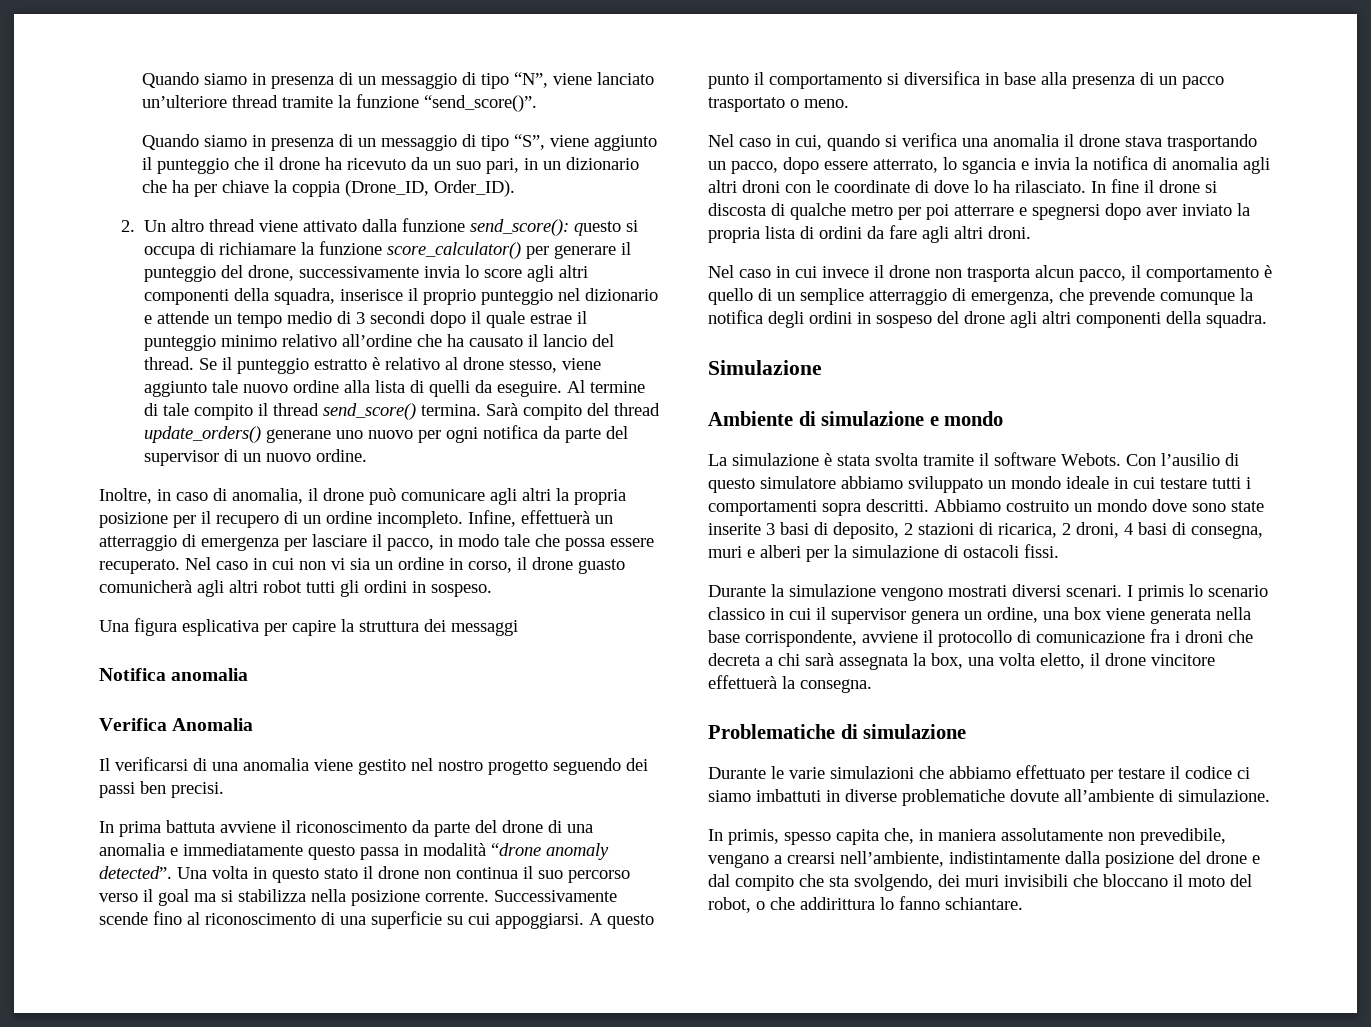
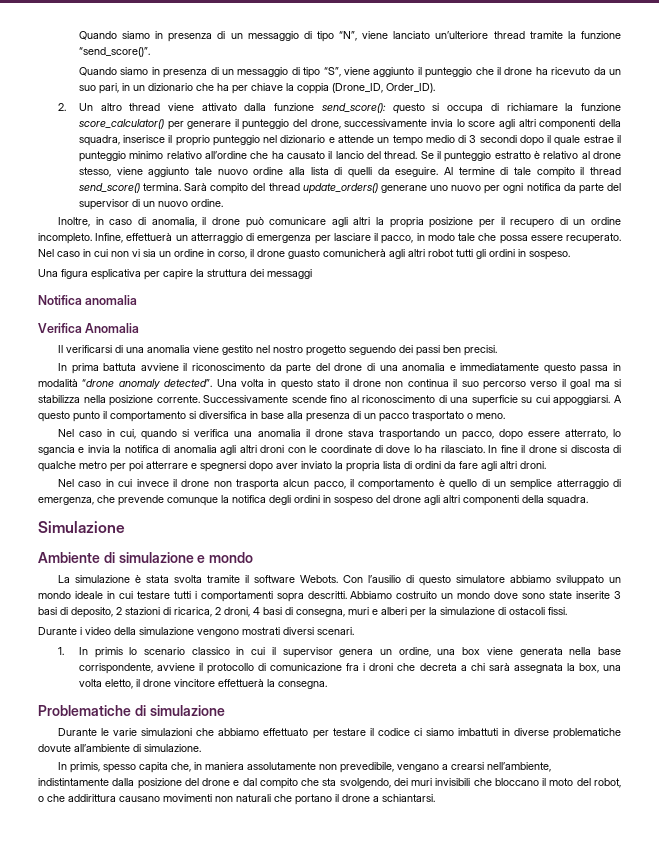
- Durante la simulazione vengono mostrati diversi scenari. I primis lo scenario classico in cui il supervisor genera un ordine, una box viene generata nella base corrispondente, avviene il protocollo di comunicazione fra i droni che decreta a chi sarà assegnata la box, una volta eletto, il drone vincitore effettuerà la consegna.
+ Durante i video della simulazione vengono mostrati diversi scenari.
+ 1. In primis lo scenario classico in cui il supervisor genera un ordine, una box viene generata nella base corrispondente, avviene il protocollo di comunicazione fra i droni che decreta a chi sarà assegnata la box, una volta eletto, il drone vincitore effettuerà la consegna.
- In primis, spesso capita che, in maniera assolutamente non prevedibile, vengano a crearsi nell’ambiente, indistintamente dalla posizione del drone e dal compito che sta svolgendo, dei muri invisibili che bloccano il moto del robot, o che addirittura lo fanno schiantare.
+ In primis, spesso capita che, in maniera assolutamente non prevedibile, vengano a crearsi nell’ambiente, indistintamente dalla posizione del drone e dal compito che sta svolgendo, dei muri invisibili che bloccano il moto del robot, o che addirittura causano movimenti non naturali che portano il drone a schiantarsi.

